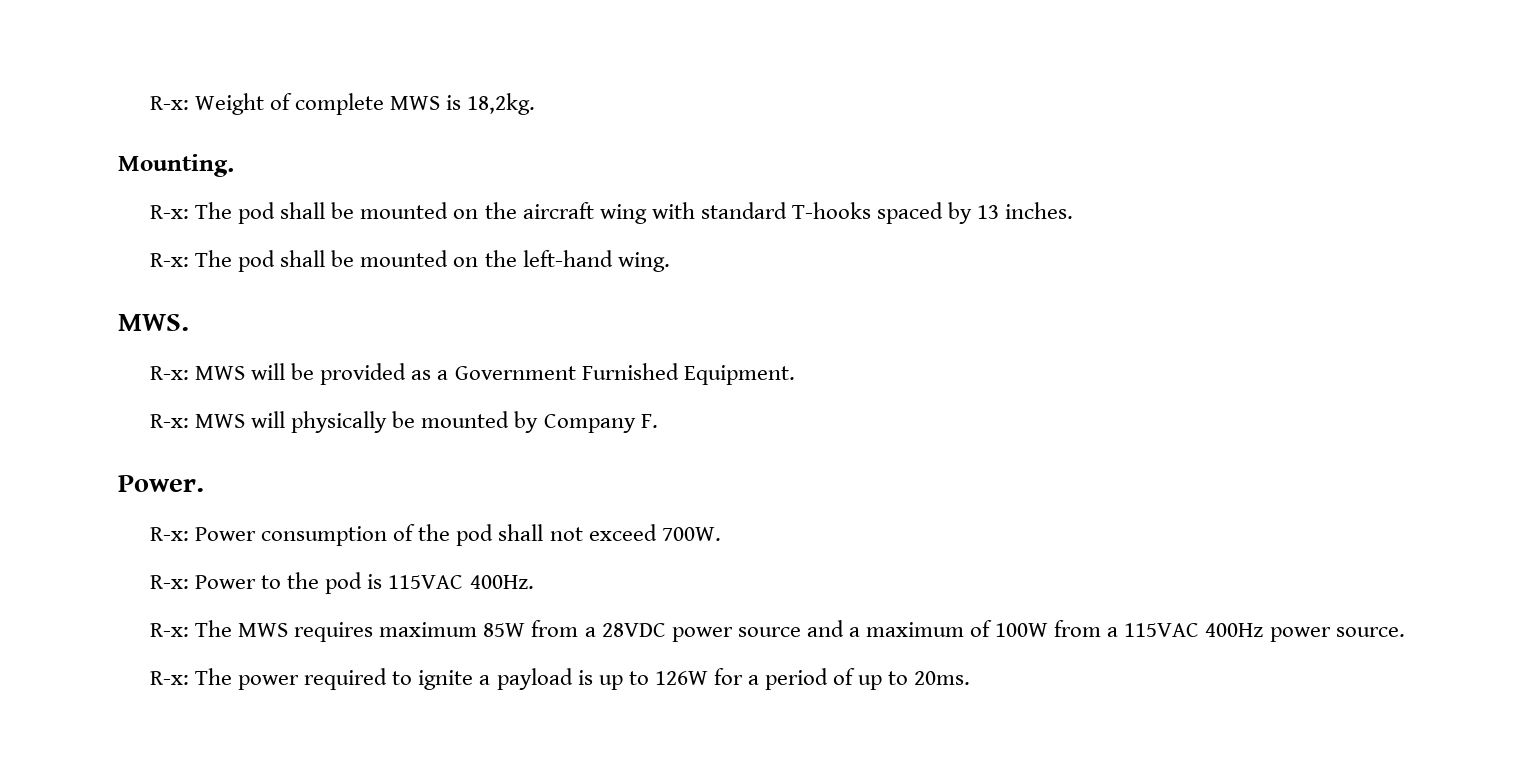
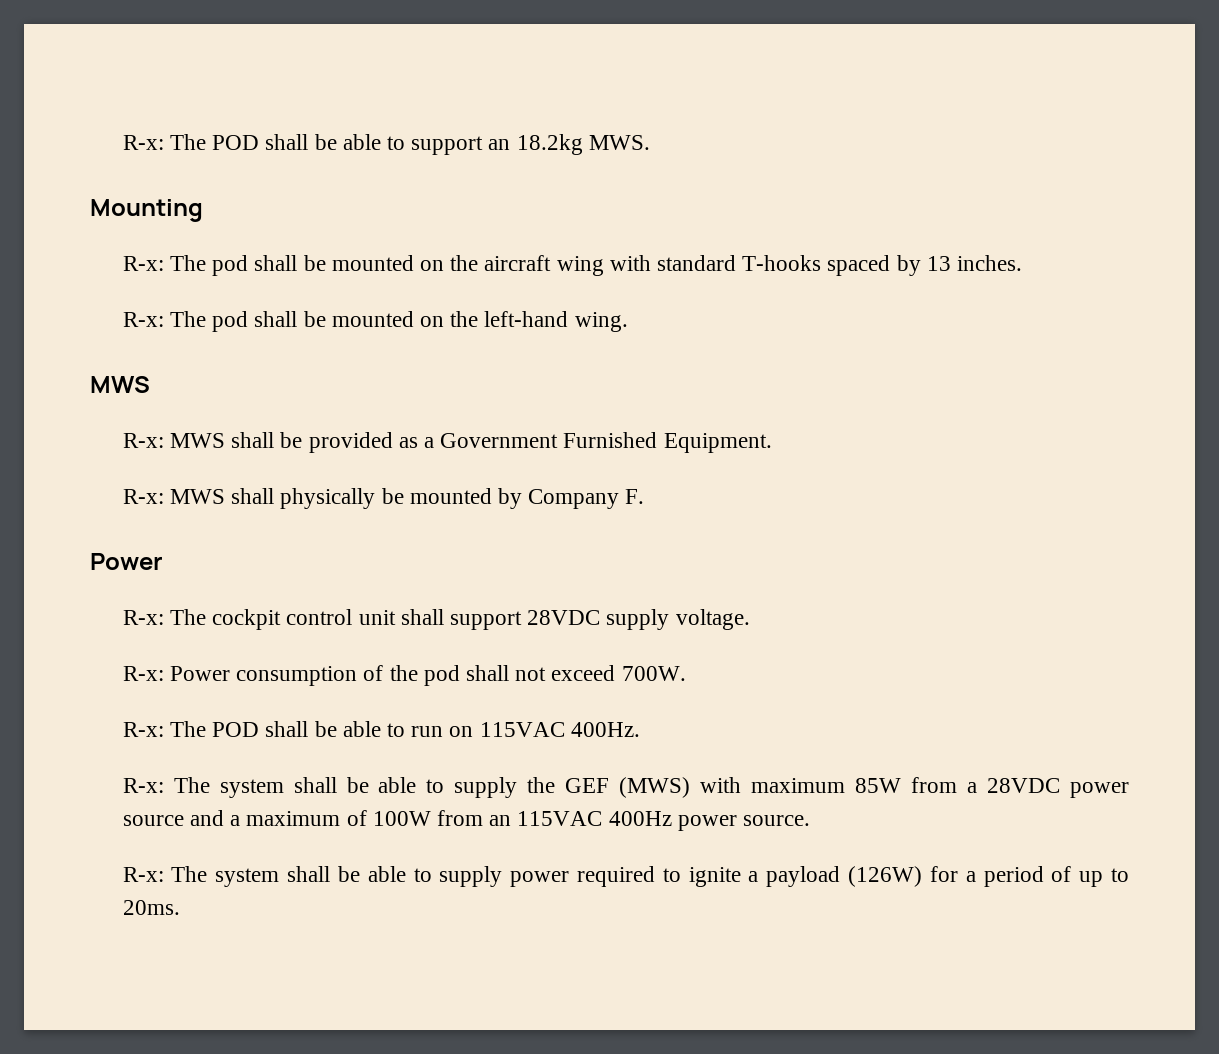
- R-x: Weight of complete MWS is 18,2kg.
- Mounting.
+ R-x: The POD shall be able to support an 18.2kg MWS.
+ Mounting
  R-x: The pod shall be mounted on the left-hand wing.
- MWS.
- R-x: MWS will be provided as a Government Furnished Equipment.
+ MWS
+ R-x: MWS shall be provided as a Government Furnished Equipment.
- R-x: MWS will physically be mounted by Company F.
- Power.
+ R-x: MWS shall physically be mounted by Company F.
+ Power
+ R-x: The cockpit control unit shall support 28VDC supply voltage.
- R-x: Power to the pod is 115VAC 400Hz.
- R-x: The MWS requires maximum 85W from a 28VDC power source and a maximum of 100W from a 115VAC 400Hz power source.
+ R-x: The POD shall be able to run on 115VAC 400Hz.
+ R-x: The system shall be able to supply the GEF (MWS) with maximum 85W from a 28VDC power source and a maximum of 100W from an 115VAC 400Hz power source.
- R-x: The power required to ignite a payload is up to 126W for a period of up to 20ms.
+ R-x: The system shall be able to supply power required to ignite a payload (126W) for a period of up to 20ms.

